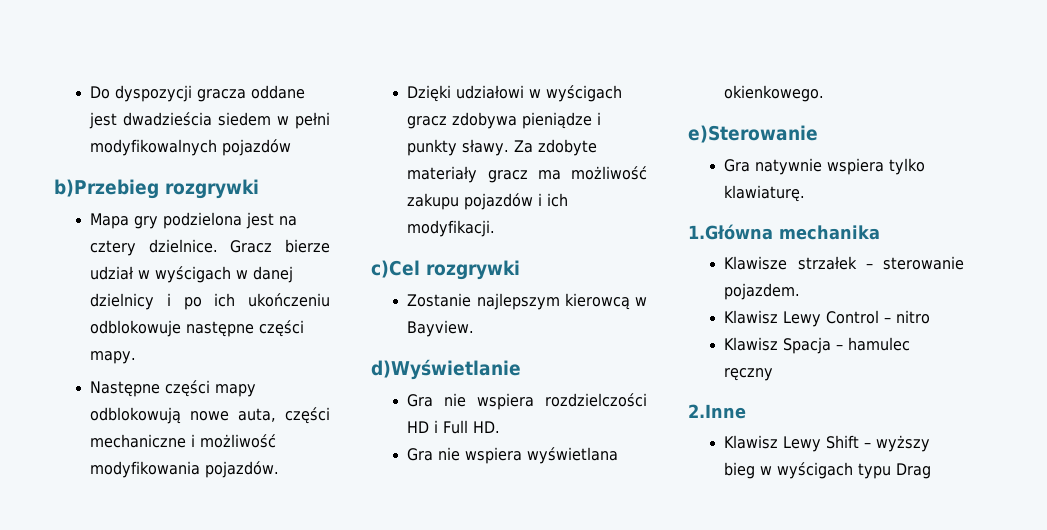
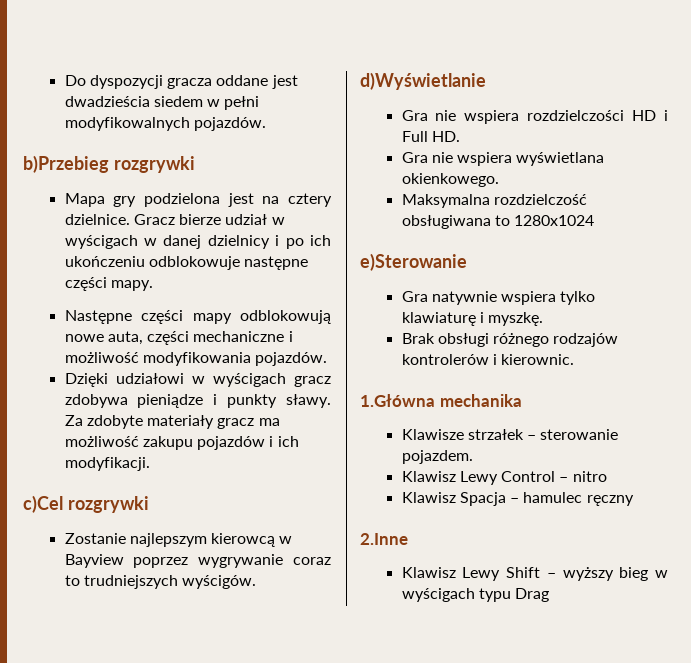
- Do dyspozycji gracza oddane jest dwadzieścia siedem w pełni modyfikowalnych pojazdów
+ Do dyspozycji gracza oddane jest dwadzieścia siedem w pełni modyfikowalnych pojazdów.
- Zostanie najlepszym kierowcą w Bayview.
+ Zostanie najlepszym kierowcą w Bayview poprzez wygrywanie coraz to trudniejszych wyścigów.
+ Maksymalna rozdzielczość obsługiwana to 1280x1024
- Gra natywnie wspiera tylko klawiaturę.
+ Gra natywnie wspiera tylko klawiaturę i myszkę.
+ Brak obsługi różnego rodzajów kontrolerów i kierownic.

